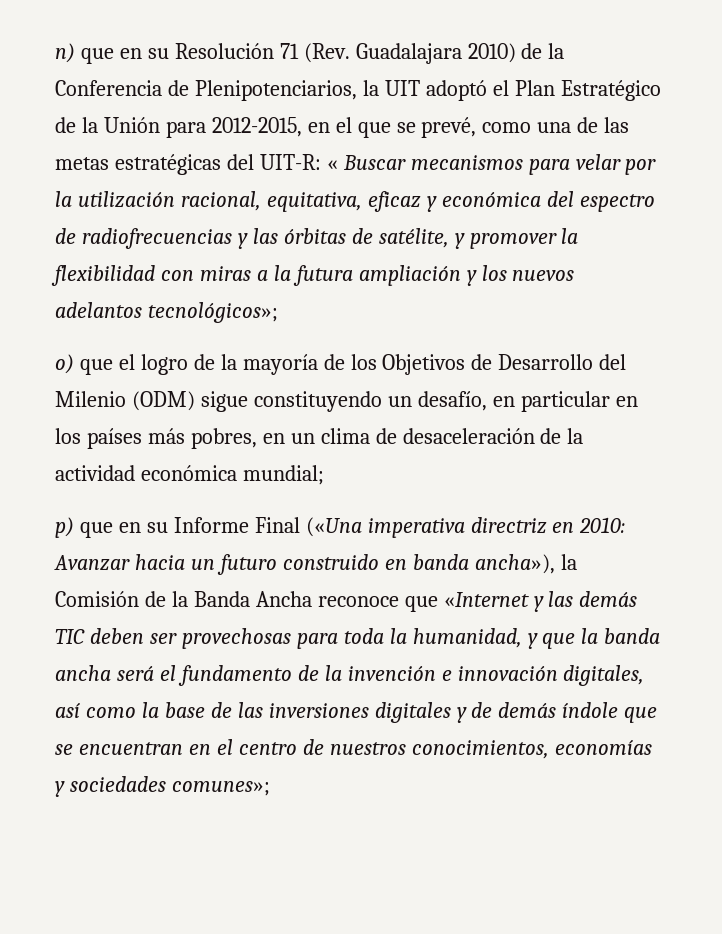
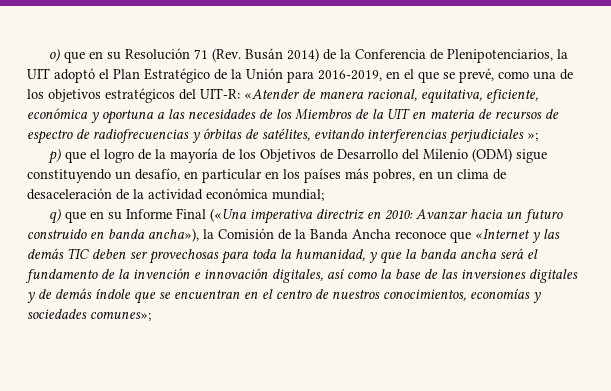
- n) que en su Resolución 71 (Rev. Guadalajara 2010) de la Conferencia de Plenipotenciarios, la UIT adoptó el Plan Estratégico de la Unión para 2012-2015, en el que se prevé, como una de las metas estratégicas del UIT-R: « Buscar mecanismos para velar por la utilización racional, equitativa, eficaz y económica del espectro de radiofrecuencias y las órbitas de satélite, y promover la flexibilidad con miras a la futura ampliación y los nuevos adelantos tecnológicos»;
- o) que el logro de la mayoría de los Objetivos de Desarrollo del Milenio (ODM) sigue constituyendo un desafío, en particular en los países más pobres, en un clima de desaceleración de la actividad económica mundial;
+ o) que en su Resolución 71 (Rev. Busán 2014) de la Conferencia de Plenipotenciarios, la UIT adoptó el Plan Estratégico de la Unión para 2016-2019, en el que se prevé, como una de los objetivos estratégicos del UIT-R: «Atender de manera racional, equitativa, eficiente, económica y oportuna a las necesidades de los Miembros de la UIT en materia de recursos de espectro de radiofrecuencias y órbitas de satélites, evitando interferencias perjudiciales »;
+ p) que el logro de la mayoría de los Objetivos de Desarrollo del Milenio (ODM) sigue constituyendo un desafío, en particular en los países más pobres, en un clima de desaceleración de la actividad económica mundial;
- p) que en su Informe Final («Una imperativa directriz en 2010:
+ q) que en su Informe Final («Una imperativa directriz en 2010:

